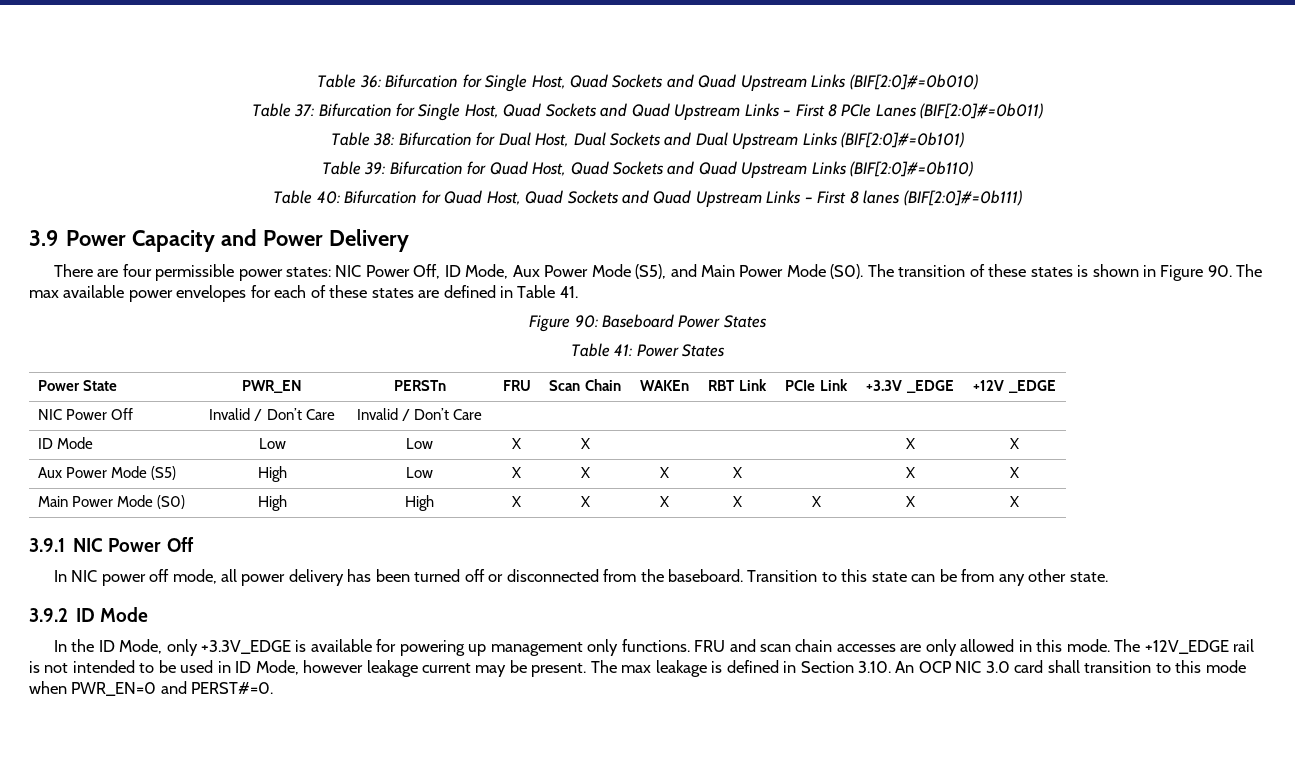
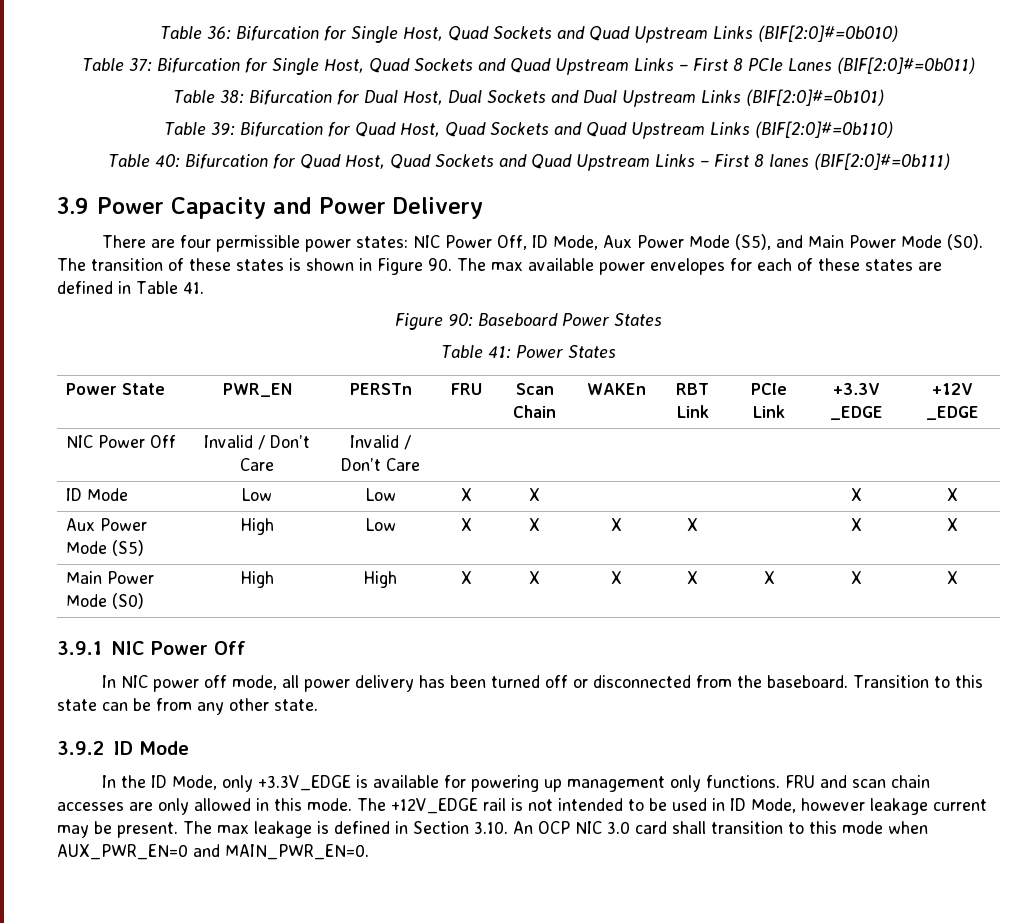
- The max leakage is defined in Section 3.10. An OCP NIC 3.0 card shall transition to this mode when PWR_EN=0 and PERST#=0.
+ The max leakage is defined in Section 3.10. An OCP NIC 3.0 card shall transition to this mode when AUX_PWR_EN=0 and MAIN_PWR_EN=0.

